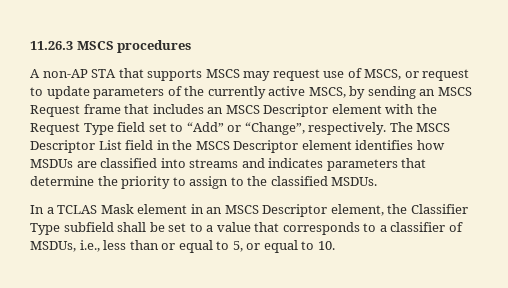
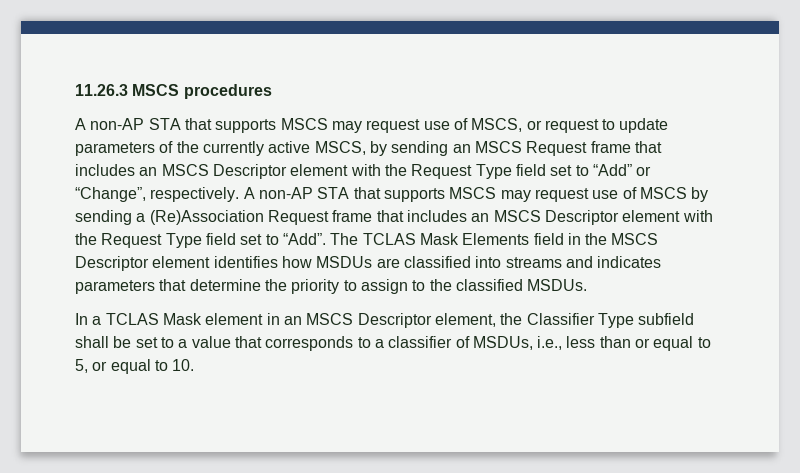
- The MSCS Descriptor List field in the MSCS Descriptor element identifies how MSDUs are classified into streams and indicates parameters that determine the priority to assign to the classified MSDUs.
+ A non-AP STA that supports MSCS may request use of MSCS by sending a (Re)Association Request frame that includes an MSCS Descriptor element with the Request Type field set to “Add”. The TCLAS Mask Elements field in the MSCS Descriptor element identifies how MSDUs are classified into streams and indicates parameters that determine the priority to assign to the classified MSDUs.

